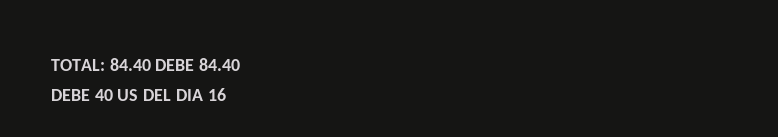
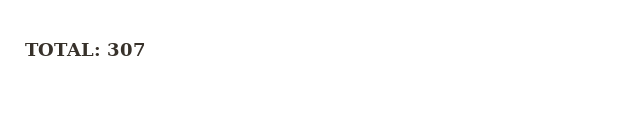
- TOTAL: 84.40 DEBE 84.40
- DEBE 40 US DEL DIA 16
+ TOTAL: 307

